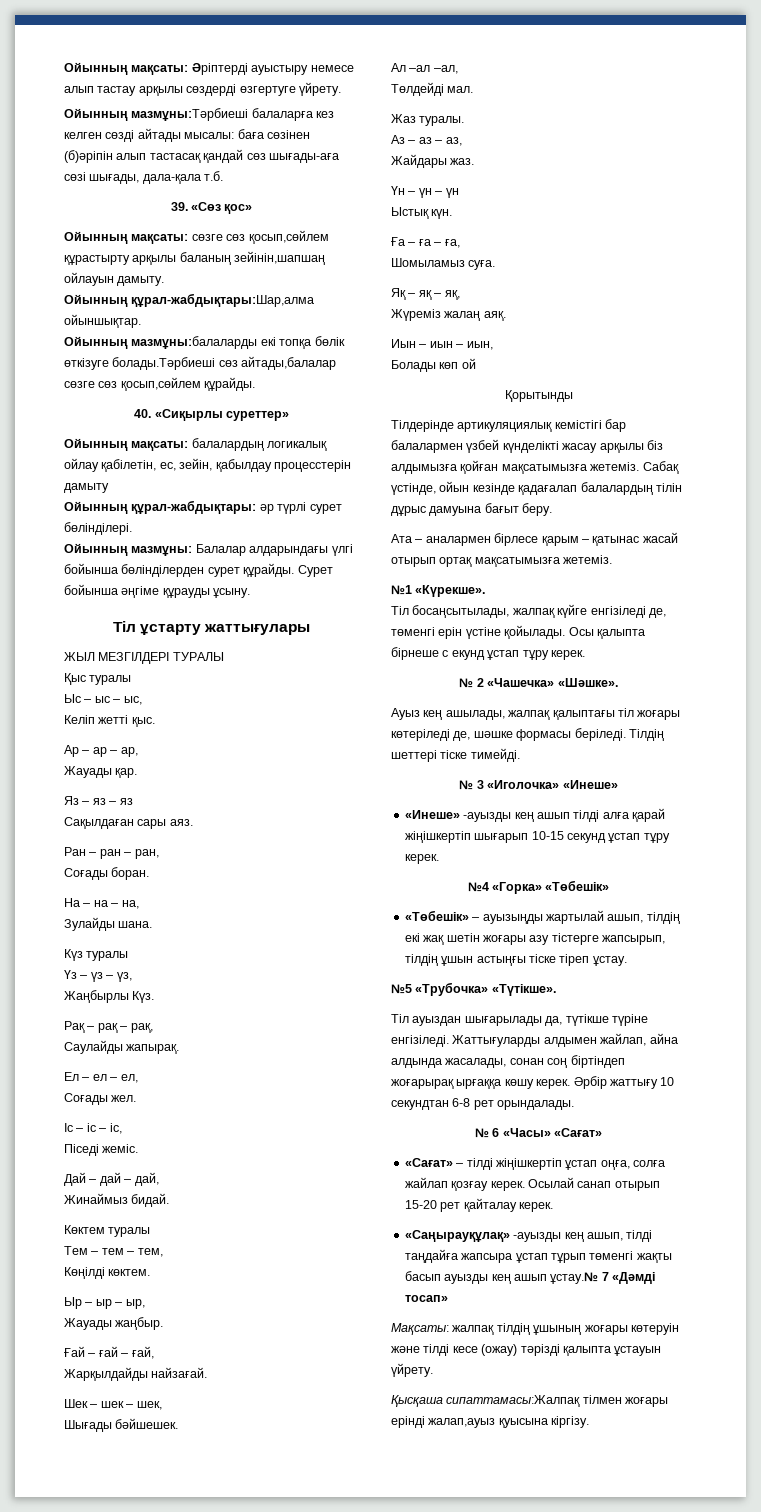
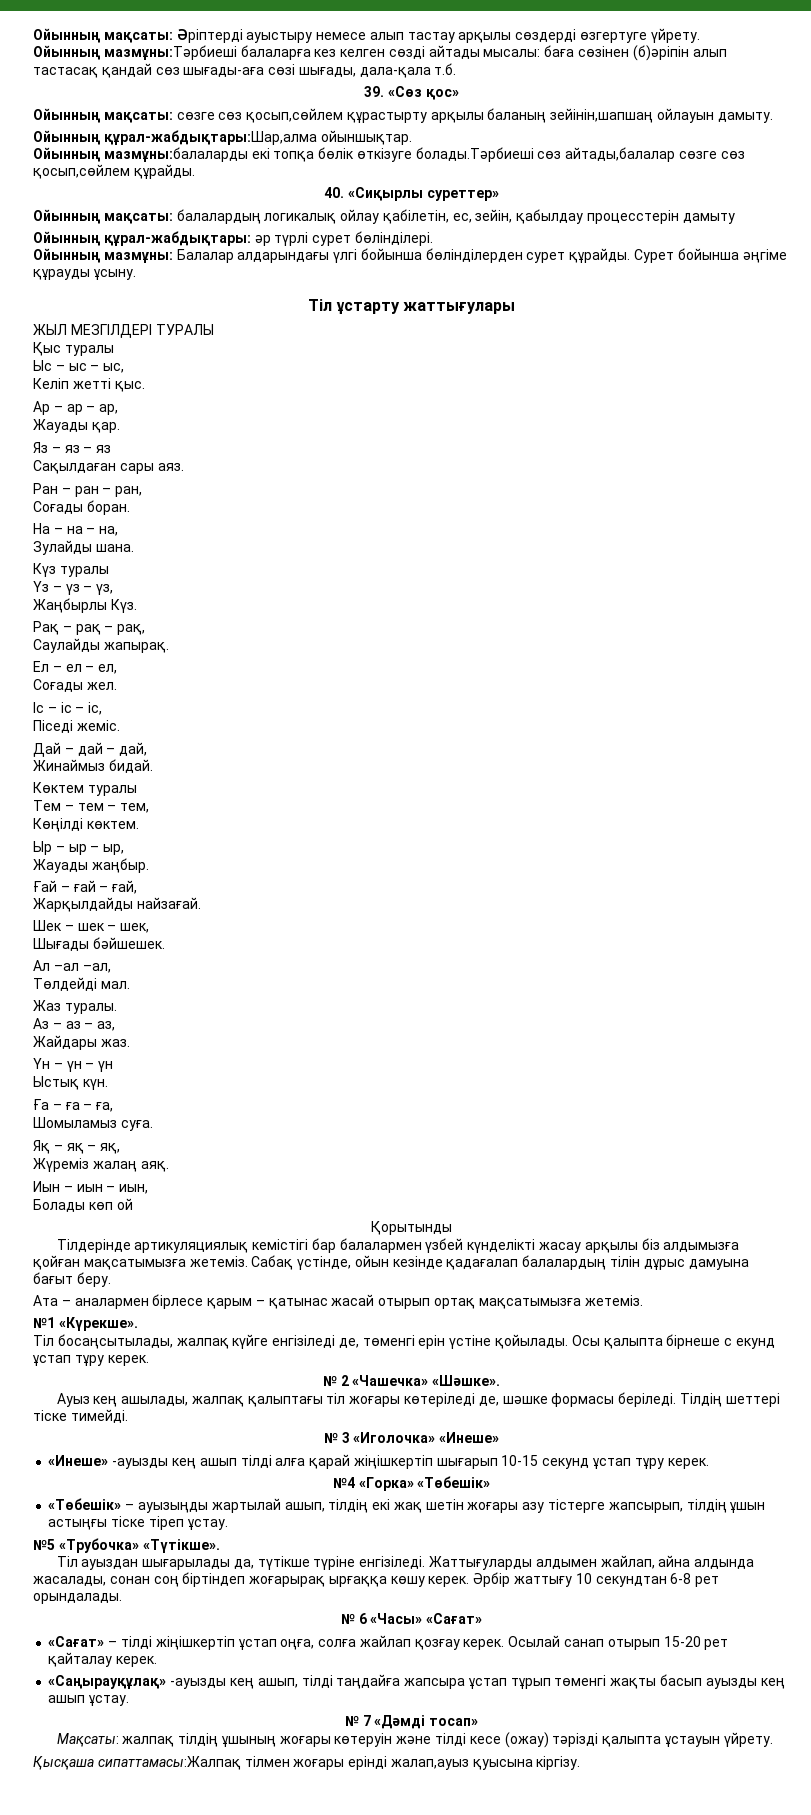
- «Саңырауқұлақ» -ауызды кең ашып, тілді таңдайға жапсыра ұстап тұрып төменгі жақты басып ауызды кең ашып ұстау.№ 7 «Дәмді тосап»
+ «Саңырауқұлақ» -ауызды кең ашып, тілді таңдайға жапсыра ұстап тұрып төменгі жақты басып ауызды кең ашып ұстау.
+ № 7 «Дәмді тосап»

